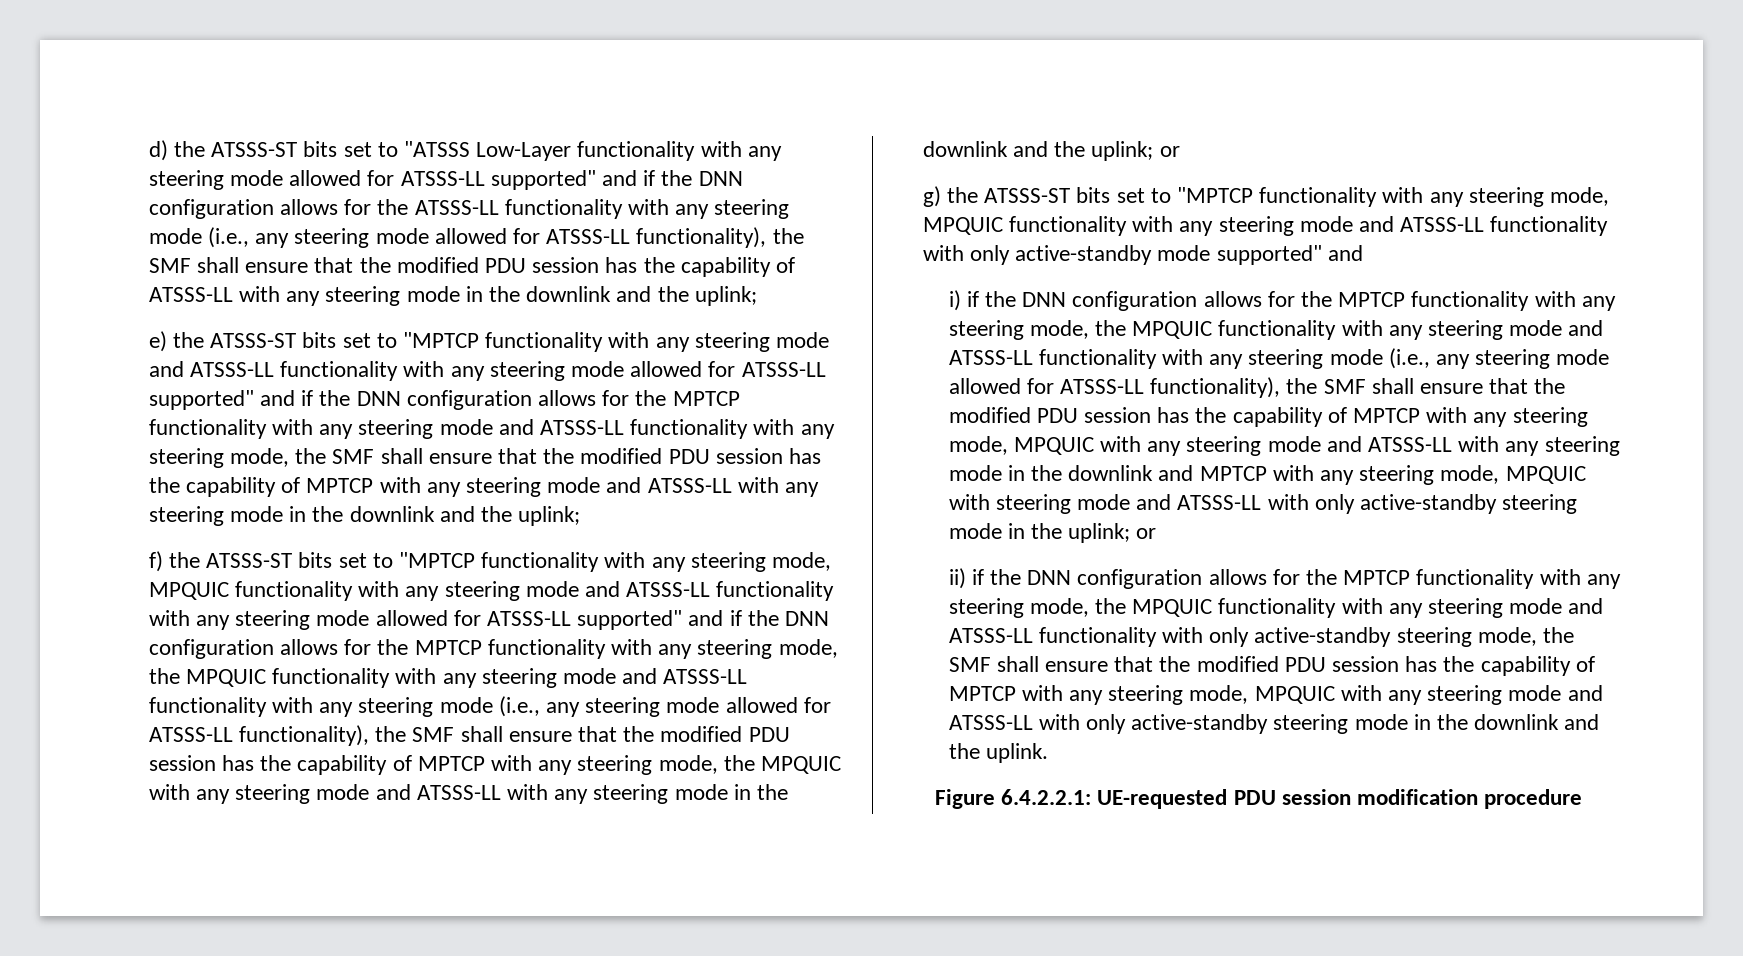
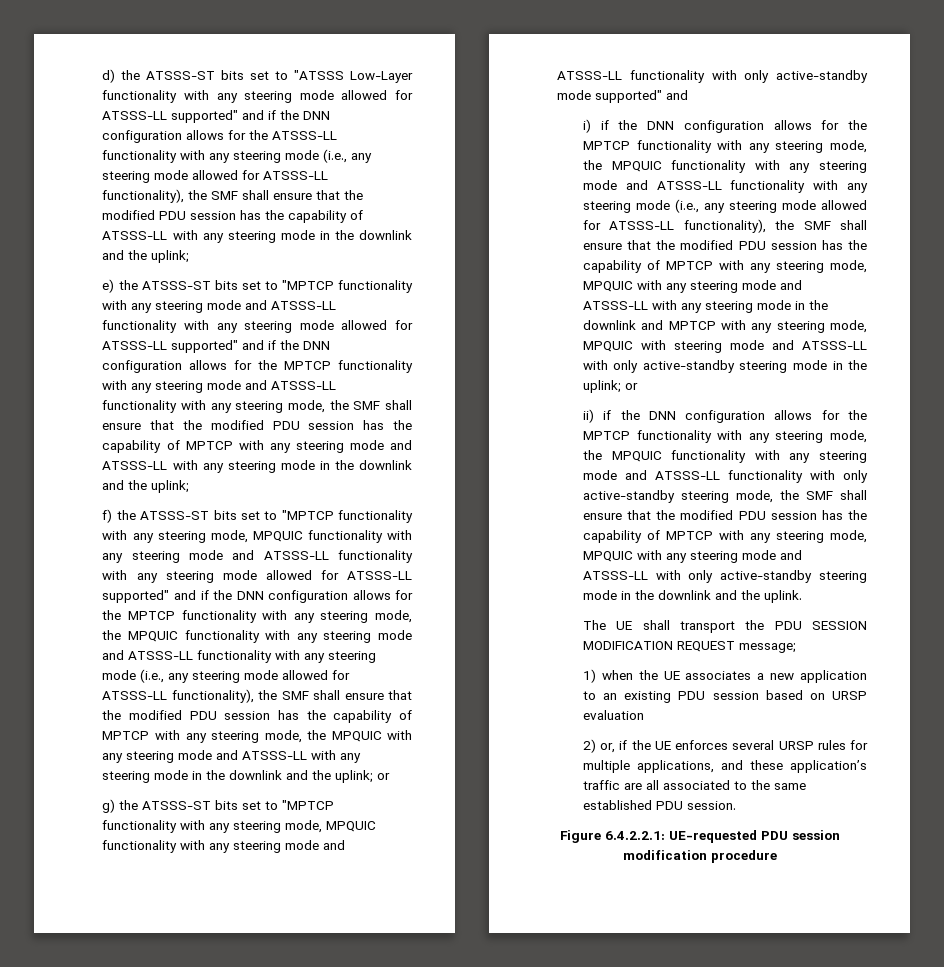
+ The UE shall transport the PDU SESSION MODIFICATION REQUEST message;
+ 1) when the UE associates a new application to an existing PDU session based on URSP evaluation
+ 2) or, if the UE enforces several URSP rules for multiple applications, and these application’s traffic are all associated to the same established PDU session.

